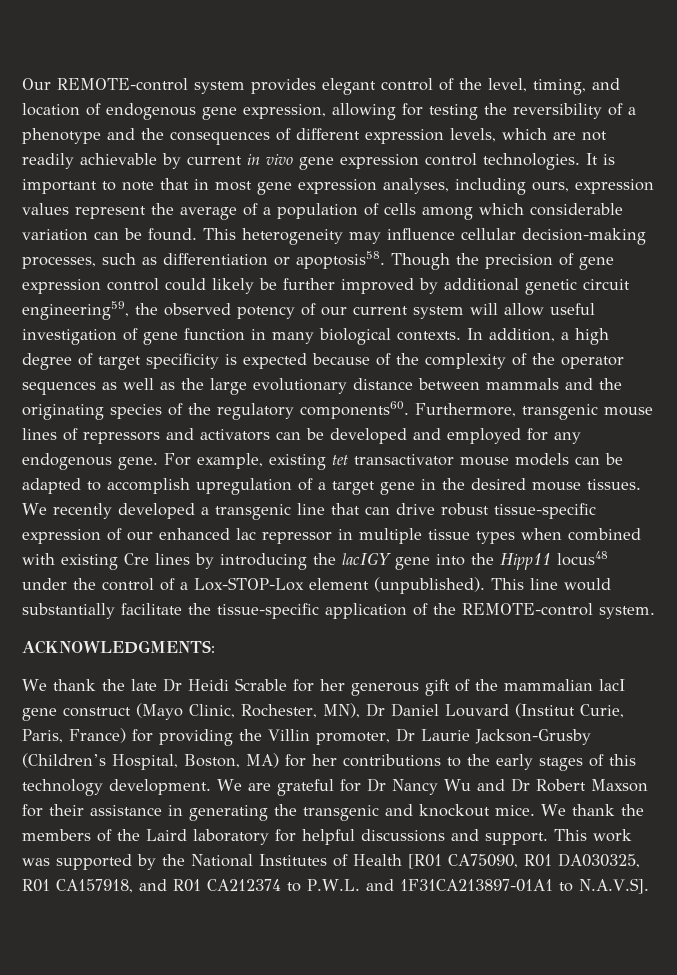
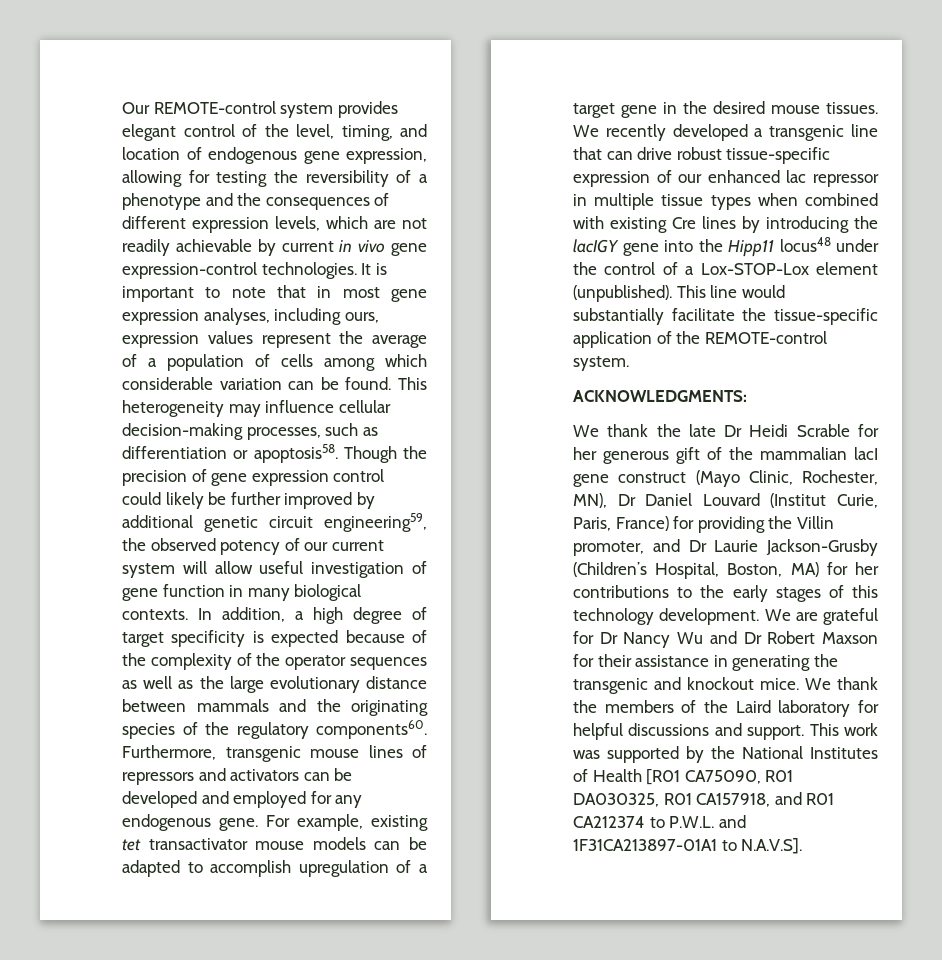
- Our REMOTE-control system provides elegant control of the level, timing, and location of endogenous gene expression, allowing for testing the reversibility of a phenotype and the consequences of different expression levels, which are not readily achievable by current in vivo gene expression control technologies.
+ Our REMOTE-control system provides elegant control of the level, timing, and location of endogenous gene expression, allowing for testing the reversibility of a phenotype and the consequences of different expression levels, which are not readily achievable by current in vivo gene expression-control technologies.
- We thank the late Dr Heidi Scrable for her generous gift of the mammalian lacI gene construct (Mayo Clinic, Rochester, MN), Dr Daniel Louvard (Institut Curie, Paris, France) for providing the Villin promoter, Dr Laurie Jackson-Grusby (Children’s Hospital, Boston, MA) for her contributions to the early stages of this technology development.
+ We thank the late Dr Heidi Scrable for her generous gift of the mammalian lacI gene construct (Mayo Clinic, Rochester, MN), Dr Daniel Louvard (Institut Curie, Paris, France) for providing the Villin promoter, and Dr Laurie Jackson-Grusby (Children’s Hospital, Boston, MA) for her contributions to the early stages of this technology development.

